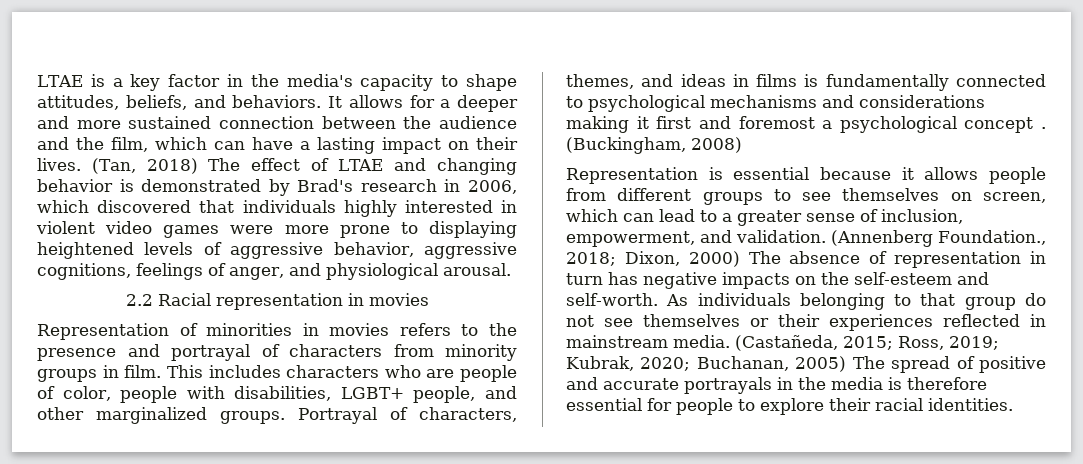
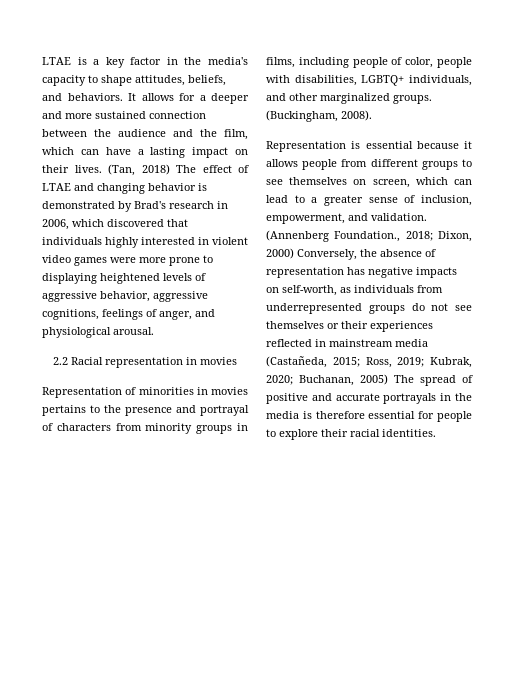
- Representation of minorities in movies refers to the presence and portrayal of characters from minority groups in film. This includes characters who are people of color, people with disabilities, LGBT+ people, and other marginalized groups.
+ Representation of minorities in movies pertains to the presence and portrayal of characters from minority groups in films, including people of color, people with disabilities, LGBTQ+ individuals, and other marginalized groups.
- Portrayal of characters, themes, and ideas in films is fundamentally connected to psychological mechanisms and considerations making it first and foremost a psychological concept . (Buckingham, 2008)
+ (Buckingham, 2008).
- (Annenberg Foundation., 2018; Dixon, 2000) The absence of representation in turn has negative impacts on the self-esteem and self-worth. As individuals belonging to that group do not see themselves or their experiences reflected in mainstream media. (Castañeda, 2015; Ross, 2019; Kubrak, 2020; Buchanan, 2005) The spread of positive and accurate portrayals in the media is therefore essential for people to explore their racial identities.
+ (Annenberg Foundation., 2018; Dixon, 2000) Conversely, the absence of representation has negative impacts on self-worth, as individuals from underrepresented groups do not see themselves or their experiences reflected in mainstream media (Castañeda, 2015; Ross, 2019; Kubrak, 2020; Buchanan, 2005) The spread of positive and accurate portrayals in the media is therefore essential for people to explore their racial identities.

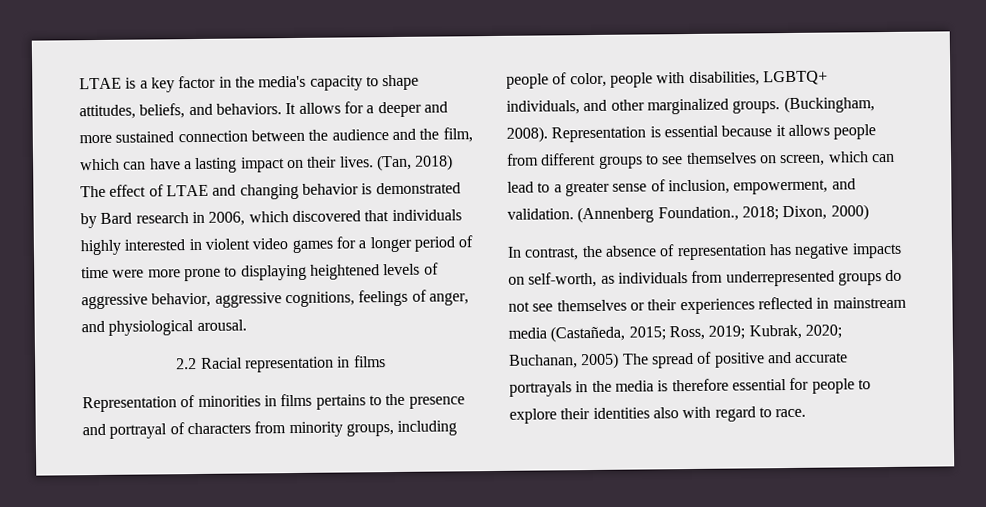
- (Tan, 2018) The effect of LTAE and changing behavior is demonstrated by Brad's research in 2006, which discovered that individuals highly interested in violent video games were more prone to displaying heightened levels of aggressive behavior, aggressive cognitions, feelings of anger, and physiological arousal.
+ (Tan, 2018) The effect of LTAE and changing behavior is demonstrated by Bard research in 2006, which discovered that individuals highly interested in violent video games for a longer period of time were more prone to displaying heightened levels of aggressive behavior, aggressive cognitions, feelings of anger, and physiological arousal.
- 2.2 Racial representation in movies
+ 2.2 Racial representation in films
- Representation of minorities in movies pertains to the presence and portrayal of characters from minority groups in films, including people of color, people with disabilities, LGBTQ+ individuals, and other marginalized groups.
+ Representation of minorities in films pertains to the presence and portrayal of characters from minority groups, including people of color, people with disabilities, LGBTQ+ individuals, and other marginalized groups.
- (Buckingham, 2008).
- Representation is essential because it allows people from different groups to see themselves on screen, which can lead to a greater sense of inclusion, empowerment, and validation.
+ (Buckingham, 2008). Representation is essential because it allows people from different groups to see themselves on screen, which can lead to a greater sense of inclusion, empowerment, and validation.
- (Annenberg Foundation., 2018; Dixon, 2000) Conversely, the absence of representation has negative impacts on self-worth, as individuals from underrepresented groups do not see themselves or their experiences reflected in mainstream media (Castañeda, 2015; Ross, 2019; Kubrak, 2020; Buchanan, 2005) The spread of positive and accurate portrayals in the media is therefore essential for people to explore their racial identities.
+ (Annenberg Foundation., 2018; Dixon, 2000)
+ In contrast, the absence of representation has negative impacts on self-worth, as individuals from underrepresented groups do not see themselves or their experiences reflected in mainstream media (Castañeda, 2015; Ross, 2019; Kubrak, 2020; Buchanan, 2005) The spread of positive and accurate portrayals in the media is therefore essential for people to explore their identities also with regard to race.

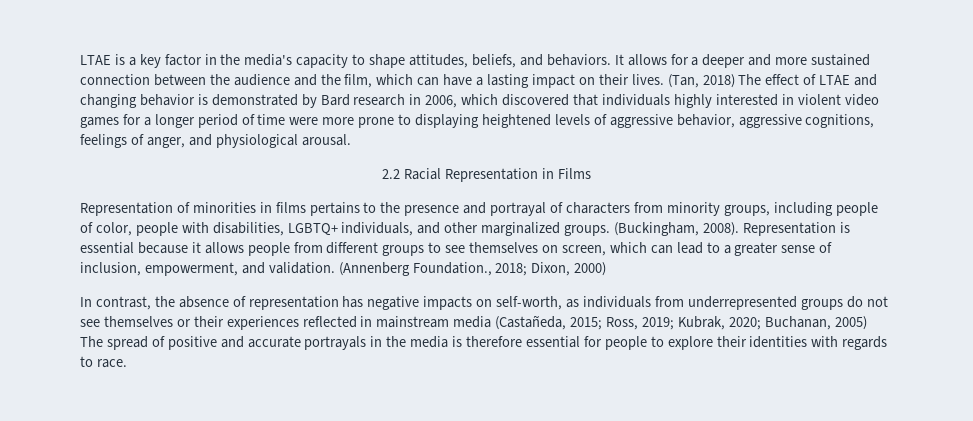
- 2.2 Racial representation in films
+ 2.2 Racial Representation in Films
- In contrast, the absence of representation has negative impacts on self-worth, as individuals from underrepresented groups do not see themselves or their experiences reflected in mainstream media (Castañeda, 2015; Ross, 2019; Kubrak, 2020; Buchanan, 2005) The spread of positive and accurate portrayals in the media is therefore essential for people to explore their identities also with regard to race.
+ In contrast, the absence of representation has negative impacts on self-worth, as individuals from underrepresented groups do not see themselves or their experiences reflected in mainstream media (Castañeda, 2015; Ross, 2019; Kubrak, 2020; Buchanan, 2005) The spread of positive and accurate portrayals in the media is therefore essential for people to explore their identities with regards to race.

